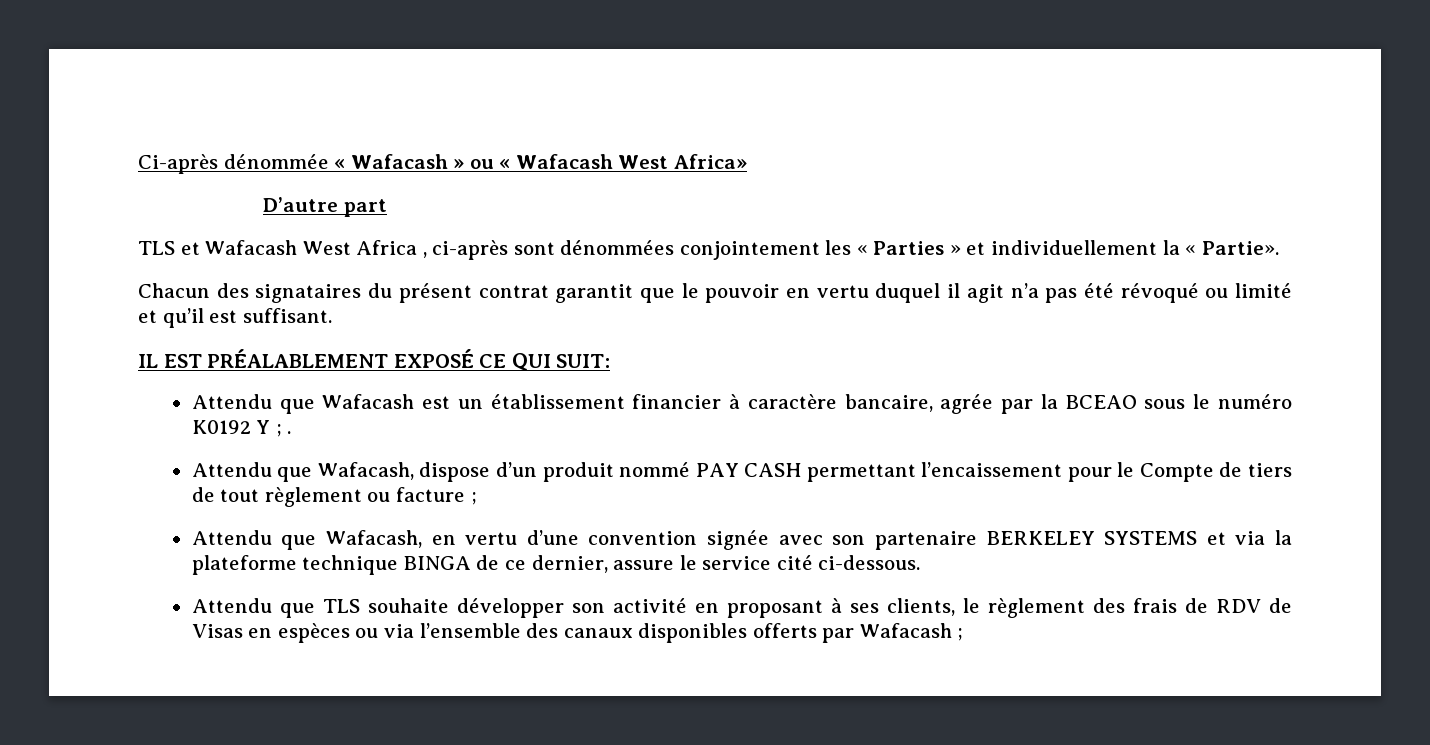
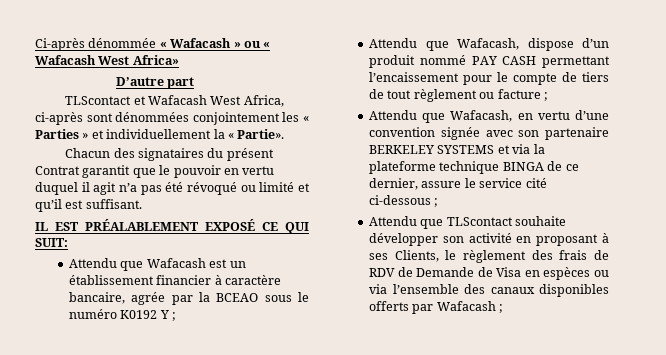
- TLS et Wafacash West Africa , ci-après sont dénommées conjointement les « Parties » et individuellement la « Partie».
+ TLScontact et Wafacash West Africa, ci-après sont dénommées conjointement les « Parties » et individuellement la « Partie».
- Chacun des signataires du présent contrat garantit que le pouvoir en vertu duquel il agit n’a pas été révoqué ou limité et qu’il est suffisant.
+ Chacun des signataires du présent Contrat garantit que le pouvoir en vertu duquel il agit n’a pas été révoqué ou limité et qu’il est suffisant.
- Attendu que Wafacash est un établissement financier à caractère bancaire, agrée par la BCEAO sous le numéro K0192 Y ; .
+ Attendu que Wafacash est un établissement financier à caractère bancaire, agrée par la BCEAO sous le numéro K0192 Y ;
- Attendu que Wafacash, dispose d’un produit nommé PAY CASH permettant l’encaissement pour le Compte de tiers de tout règlement ou facture ;
+ Attendu que Wafacash, dispose d’un produit nommé PAY CASH permettant l’encaissement pour le compte de tiers de tout règlement ou facture ;
- Attendu que Wafacash, en vertu d’une convention signée avec son partenaire BERKELEY SYSTEMS et via la plateforme technique BINGA de ce dernier, assure le service cité ci-dessous.
- Attendu que TLS souhaite développer son activité en proposant à ses clients, le règlement des frais de RDV de Visas en espèces ou via l’ensemble des canaux disponibles offerts par Wafacash ;
+ Attendu que Wafacash, en vertu d’une convention signée avec son partenaire BERKELEY SYSTEMS et via la plateforme technique BINGA de ce dernier, assure le service cité ci-dessous ;
+ Attendu que TLScontact souhaite développer son activité en proposant à ses Clients, le règlement des frais de RDV de Demande de Visa en espèces ou via l’ensemble des canaux disponibles offerts par Wafacash ;

